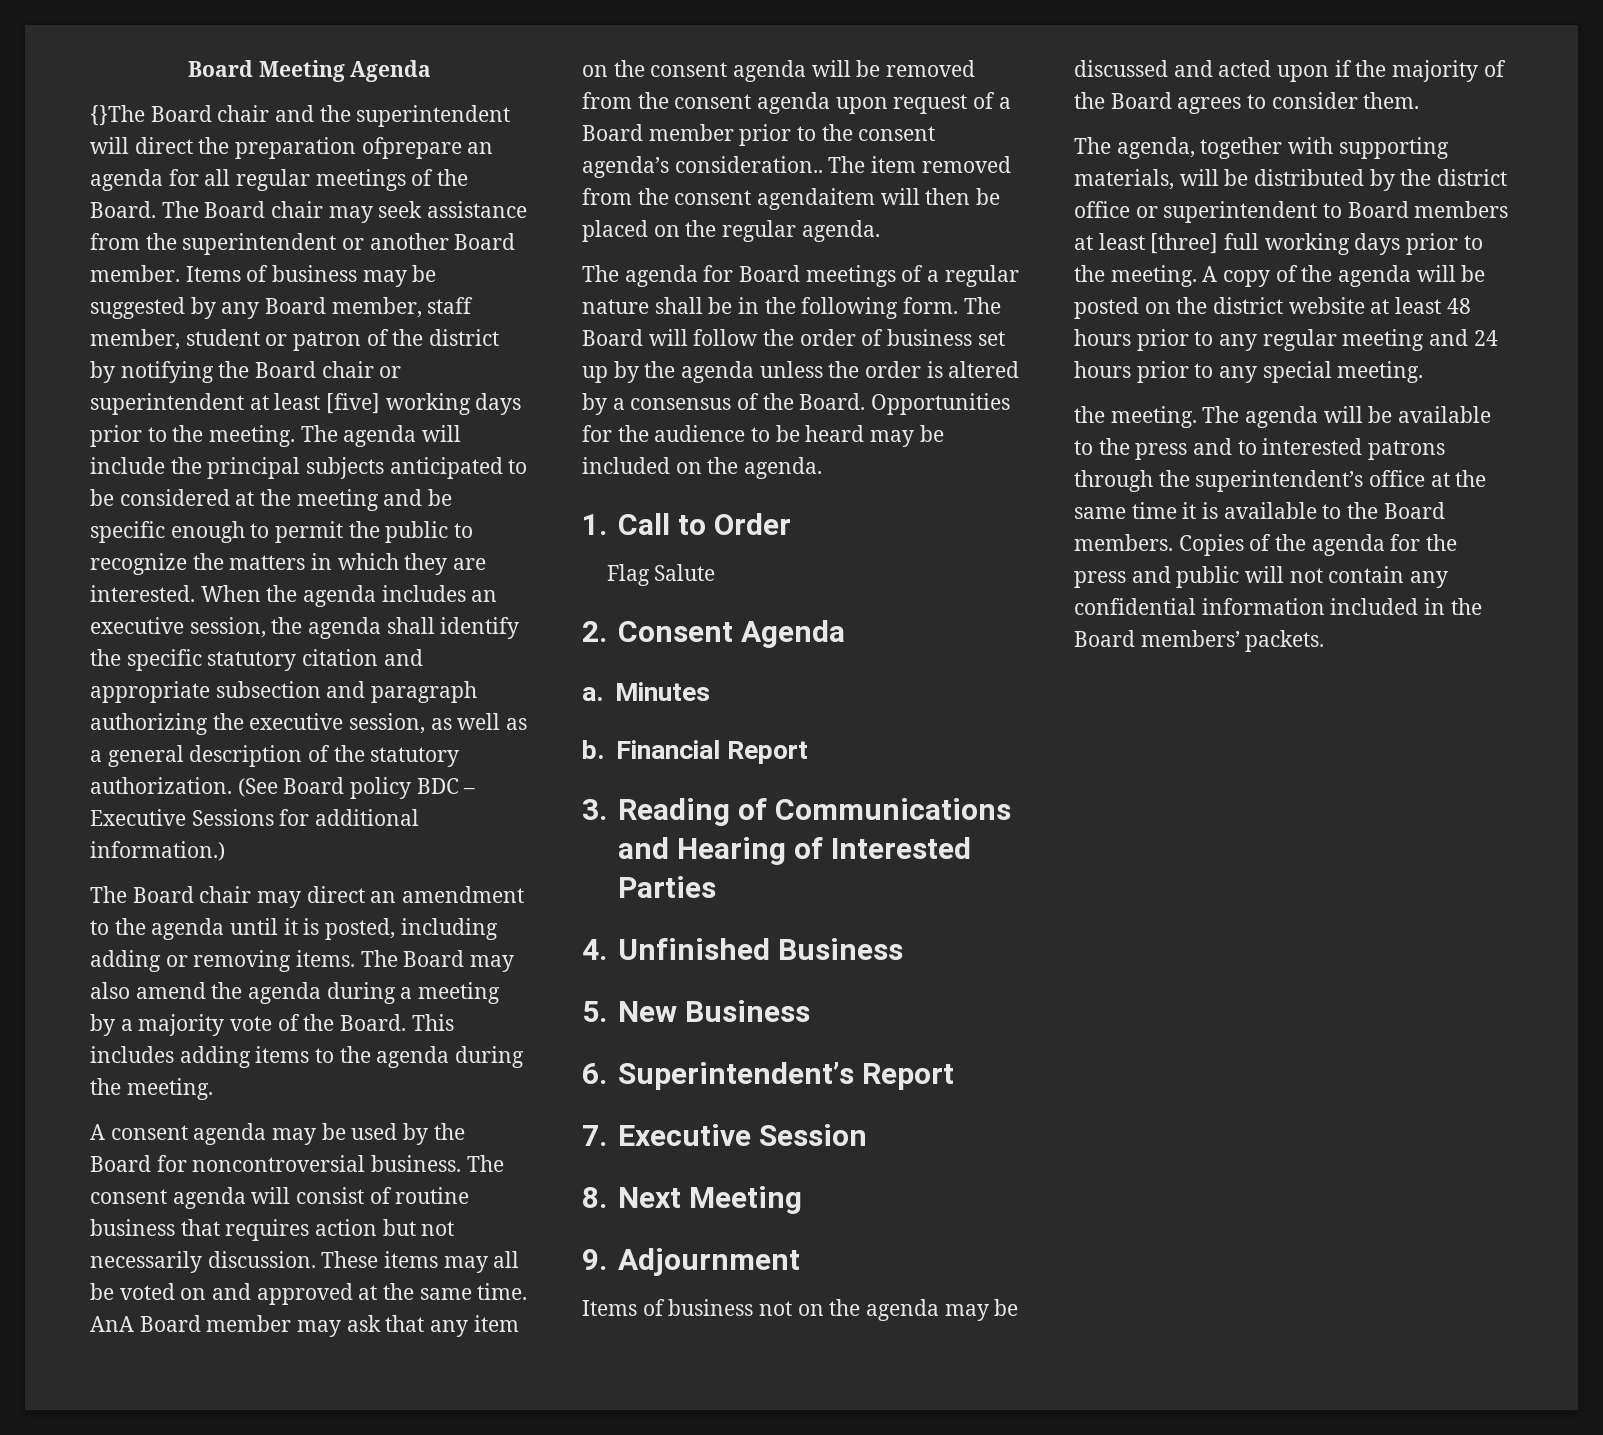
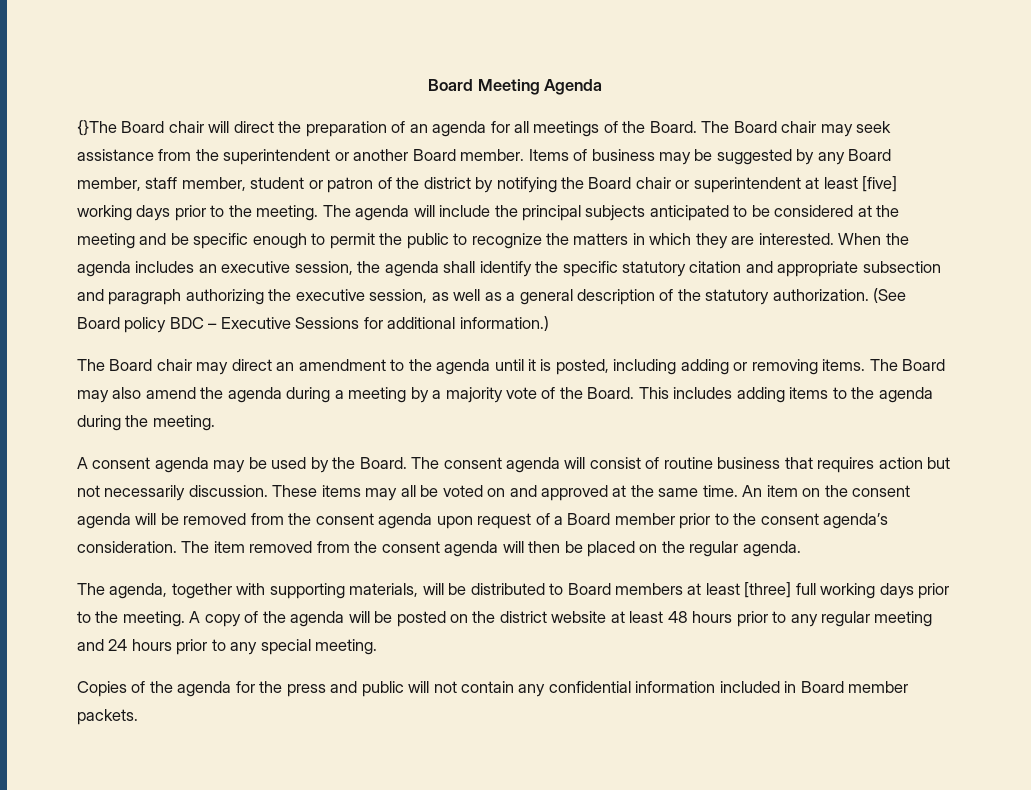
- {}The Board chair and the superintendent will direct the preparation ofprepare an agenda for all regular meetings of the Board.
+ {}The Board chair will direct the preparation of an agenda for all meetings of the Board.
- A consent agenda may be used by the Board for noncontroversial business.
+ A consent agenda may be used by the Board.
- AnA Board member may ask that any item on the consent agenda will be removed from the consent agenda upon request of a Board member prior to the consent agenda’s consideration..
+ An item on the consent agenda will be removed from the consent agenda upon request of a Board member prior to the consent agenda’s consideration.
- The item removed from the consent agendaitem will then be placed on the regular agenda.
+ The item removed from the consent agenda will then be placed on the regular agenda.
- The agenda for Board meetings of a regular nature shall be in the following form. The Board will follow the order of business set up by the agenda unless the order is altered by a consensus of the Board. Opportunities for the audience to be heard may be included on the agenda.
- 1. Call to Order
- Flag Salute
- 2. Consent Agenda
- a. Minutes
- b. Financial Report
- 3. Reading of Communications and Hearing of Interested Parties
- 4. Unfinished Business
- 5. New Business
- 6. Superintendent’s Report
- 7. Executive Session
- 8. Next Meeting
- 9. Adjournment
- Items of business not on the agenda may be discussed and acted upon if the majority of the Board agrees to consider them.
- The agenda, together with supporting materials, will be distributed by the district office or superintendent to Board members at least [three] full working days prior to the meeting.
+ The agenda, together with supporting materials, will be distributed to Board members at least [three] full working days prior to the meeting.
- the meeting. The agenda will be available to the press and to interested patrons through the superintendent’s office at the same time it is available to the Board members. Copies of the agenda for the press and public will not contain any confidential information included in the Board members’ packets.
+ Copies of the agenda for the press and public will not contain any confidential information included in Board member packets.

